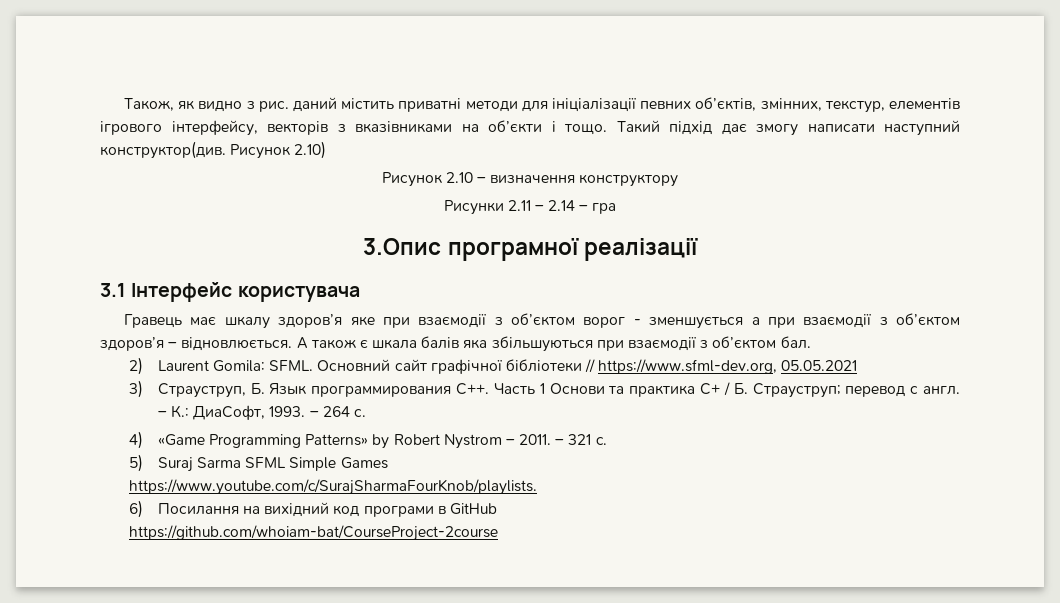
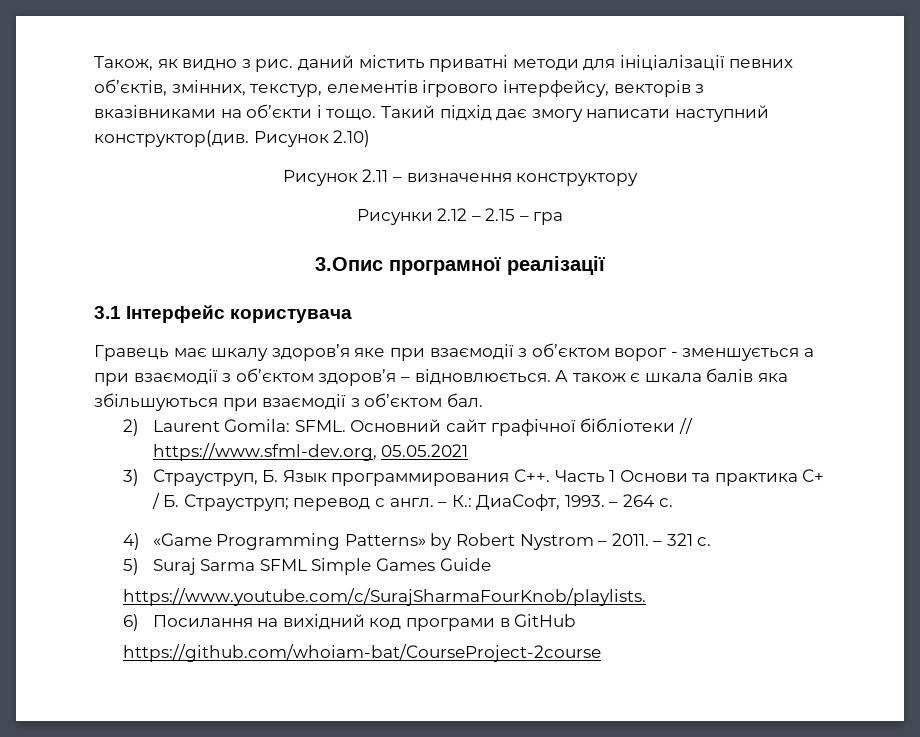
- Рисунок 2.10 – визначення конструктору
+ Рисунок 2.11 – визначення конструктору
- Рисунки 2.11 – 2.14 – гра
+ Рисунки 2.12 – 2.15 – гра
- 5) Suraj Sarma SFML Simple Games
+ 5) Suraj Sarma SFML Simple Games Guide

